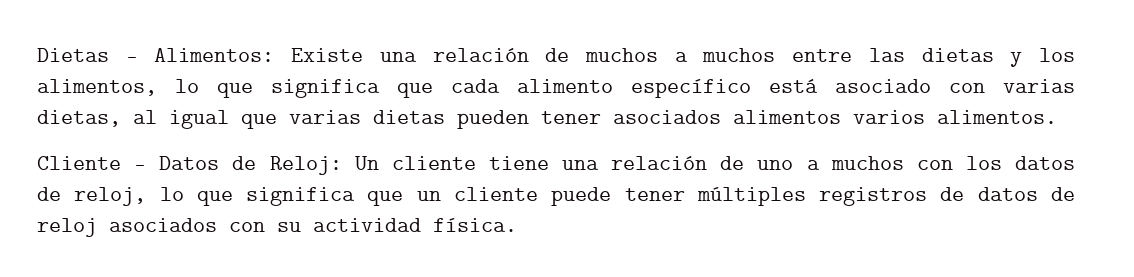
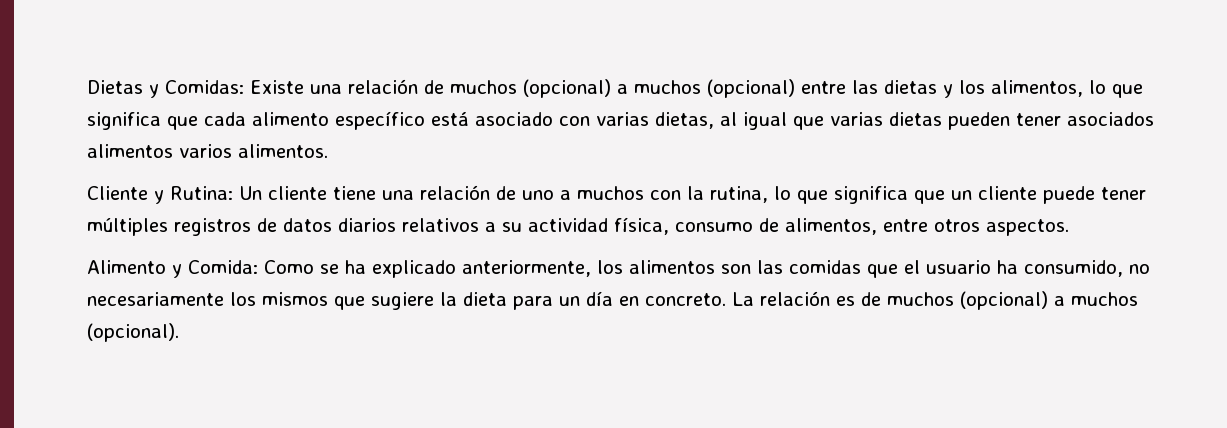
- Dietas - Alimentos: Existe una relación de muchos a muchos entre las dietas y los alimentos, lo que significa que cada alimento específico está asociado con varias dietas, al igual que varias dietas pueden tener asociados alimentos varios alimentos.
+ Dietas y Comidas: Existe una relación de muchos (opcional) a muchos (opcional) entre las dietas y los alimentos, lo que significa que cada alimento específico está asociado con varias dietas, al igual que varias dietas pueden tener asociados alimentos varios alimentos.
- Cliente - Datos de Reloj: Un cliente tiene una relación de uno a muchos con los datos de reloj, lo que significa que un cliente puede tener múltiples registros de datos de reloj asociados con su actividad física.
+ Cliente y Rutina: Un cliente tiene una relación de uno a muchos con la rutina, lo que significa que un cliente puede tener múltiples registros de datos diarios relativos a su actividad física, consumo de alimentos, entre otros aspectos.
+ Alimento y Comida: Como se ha explicado anteriormente, los alimentos son las comidas que el usuario ha consumido, no necesariamente los mismos que sugiere la dieta para un día en concreto. La relación es de muchos (opcional) a muchos (opcional).

